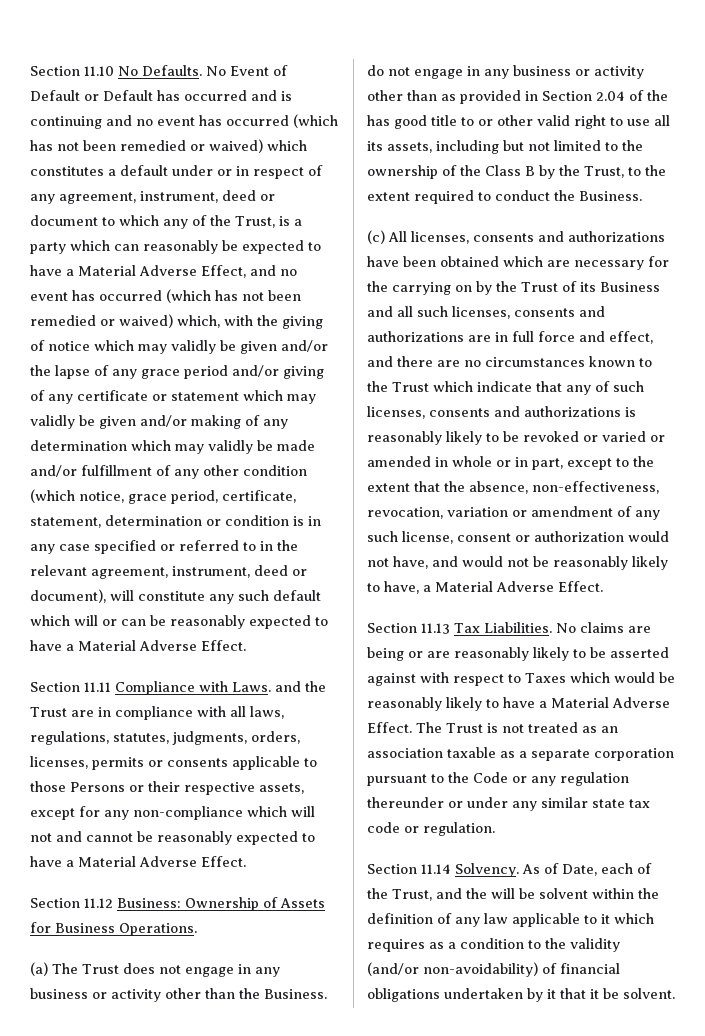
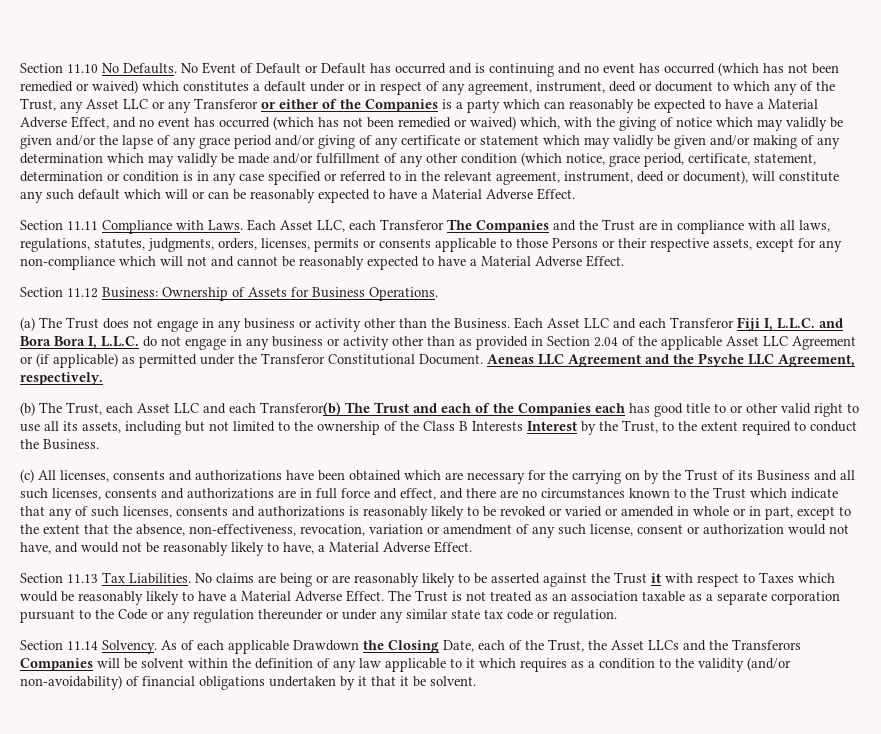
- No Event of Default or Default has occurred and is continuing and no event has occurred (which has not been remedied or waived) which constitutes a default under or in respect of any agreement, instrument, deed or document to which any of the Trust, is a party which can reasonably be expected to have a Material Adverse Effect, and no event has occurred (which has not been remedied or waived) which, with the giving of notice which may validly be given and/or the lapse of any grace period and/or giving of any certificate or statement which may validly be given and/or making of any determination which may validly be made and/or fulfillment of any other condition (which notice, grace period, certificate, statement, determination or condition is in any case specified or referred to in the relevant agreement, instrument, deed or document), will constitute any such default which will or can be reasonably expected to have a Material Adverse Effect.
+ No Event of Default or Default has occurred and is continuing and no event has occurred (which has not been remedied or waived) which constitutes a default under or in respect of any agreement, instrument, deed or document to which any of the Trust, any Asset LLC or any Transferor or either of the Companies is a party which can reasonably be expected to have a Material Adverse Effect, and no event has occurred (which has not been remedied or waived) which, with the giving of notice which may validly be given and/or the lapse of any grace period and/or giving of any certificate or statement which may validly be given and/or making of any determination which may validly be made and/or fulfillment of any other condition (which notice, grace period, certificate, statement, determination or condition is in any case specified or referred to in the relevant agreement, instrument, deed or document), will constitute any such default which will or can be reasonably expected to have a Material Adverse Effect.
- Section 11.11 Compliance with Laws. and the Trust are in compliance with all laws, regulations, statutes, judgments, orders, licenses, permits or consents applicable to those Persons or their respective assets, except for any non-compliance which will not and cannot be reasonably expected to have a Material Adverse Effect.
+ Section 11.11 Compliance with Laws. Each Asset LLC, each Transferor The Companies and the Trust are in compliance with all laws, regulations, statutes, judgments, orders, licenses, permits or consents applicable to those Persons or their respective assets, except for any non-compliance which will not and cannot be reasonably expected to have a Material Adverse Effect.
- (a) The Trust does not engage in any business or activity other than the Business. do not engage in any business or activity other than as provided in Section 2.04 of the has good title to or other valid right to use all its assets, including but not limited to the ownership of the Class B by the Trust, to the extent required to conduct the Business.
+ (a) The Trust does not engage in any business or activity other than the Business. Each Asset LLC and each Transferor Fiji I, L.L.C. and Bora Bora I, L.L.C. do not engage in any business or activity other than as provided in Section 2.04 of the applicable Asset LLC Agreement or (if applicable) as permitted under the Transferor Constitutional Document. Aeneas LLC Agreement and the Psyche LLC Agreement, respectively.
+ (b) The Trust, each Asset LLC and each Transferor(b) The Trust and each of the Companies each has good title to or other valid right to use all its assets, including but not limited to the ownership of the Class B Interests Interest by the Trust, to the extent required to conduct the Business.
- No claims are being or are reasonably likely to be asserted against with respect to Taxes which would be reasonably likely to have a Material Adverse Effect.
+ No claims are being or are reasonably likely to be asserted against the Trust it with respect to Taxes which would be reasonably likely to have a Material Adverse Effect.
- As of Date, each of the Trust, and the will be solvent within the definition of any law applicable to it which requires as a condition to the validity (and/or non-avoidability) of financial obligations undertaken by it that it be solvent.
+ As of each applicable Drawdown the Closing Date, each of the Trust, the Asset LLCs and the Transferors Companies will be solvent within the definition of any law applicable to it which requires as a condition to the validity (and/or non-avoidability) of financial obligations undertaken by it that it be solvent.

